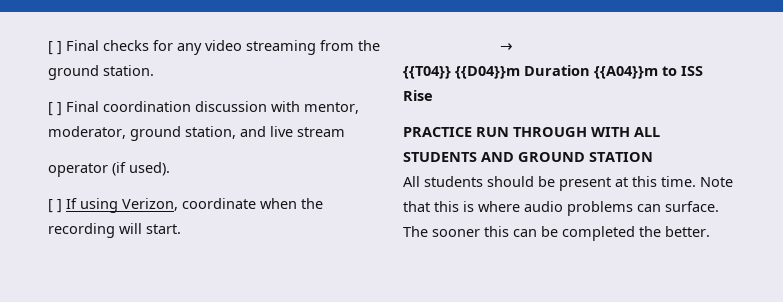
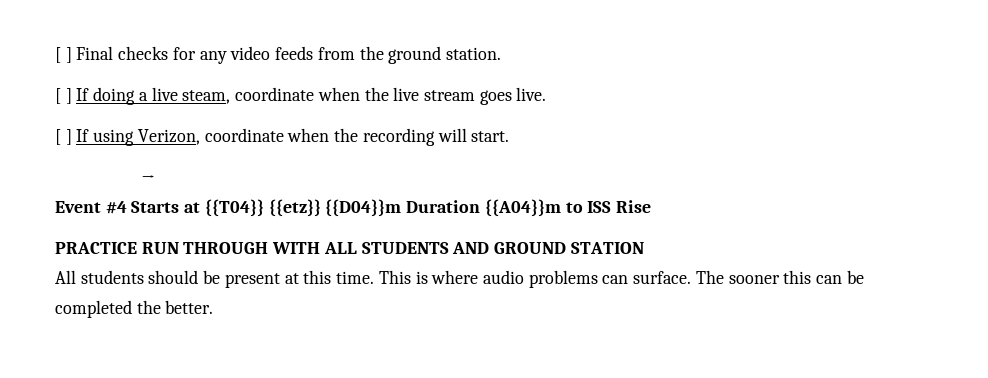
- [ ] Final checks for any video streaming from the ground station.
+ [ ] Final checks for any video feeds from the ground station.
- [ ] Final coordination discussion with mentor, moderator, ground station, and live stream
- operator (if used).
+ [ ] If doing a live steam, coordinate when the live stream goes live.
- {{T04}} {{D04}}m Duration {{A04}}m to ISS Rise
+ Event #4 Starts at {{T04}} {{etz}} {{D04}}m Duration {{A04}}m to ISS Rise
- Note that this is where audio problems can surface.
+ This is where audio problems can surface.

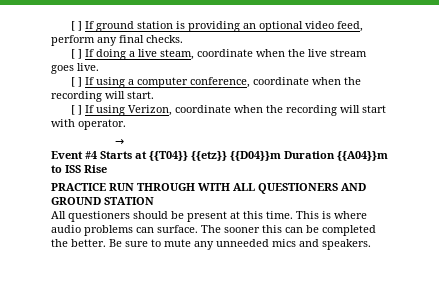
- [ ] Final checks for any video feeds from the ground station.
+ [ ] If ground station is providing an optional video feed, perform any final checks.
+ [ ] If using a computer conference, coordinate when the recording will start.
- [ ] If using Verizon, coordinate when the recording will start.
+ [ ] If using Verizon, coordinate when the recording will start with operator.
- PRACTICE RUN THROUGH WITH ALL STUDENTS AND GROUND STATION
+ PRACTICE RUN THROUGH WITH ALL QUESTIONERS AND GROUND STATION
- All students should be present at this time.
+ All questioners should be present at this time.
+ Be sure to mute any unneeded mics and speakers.

